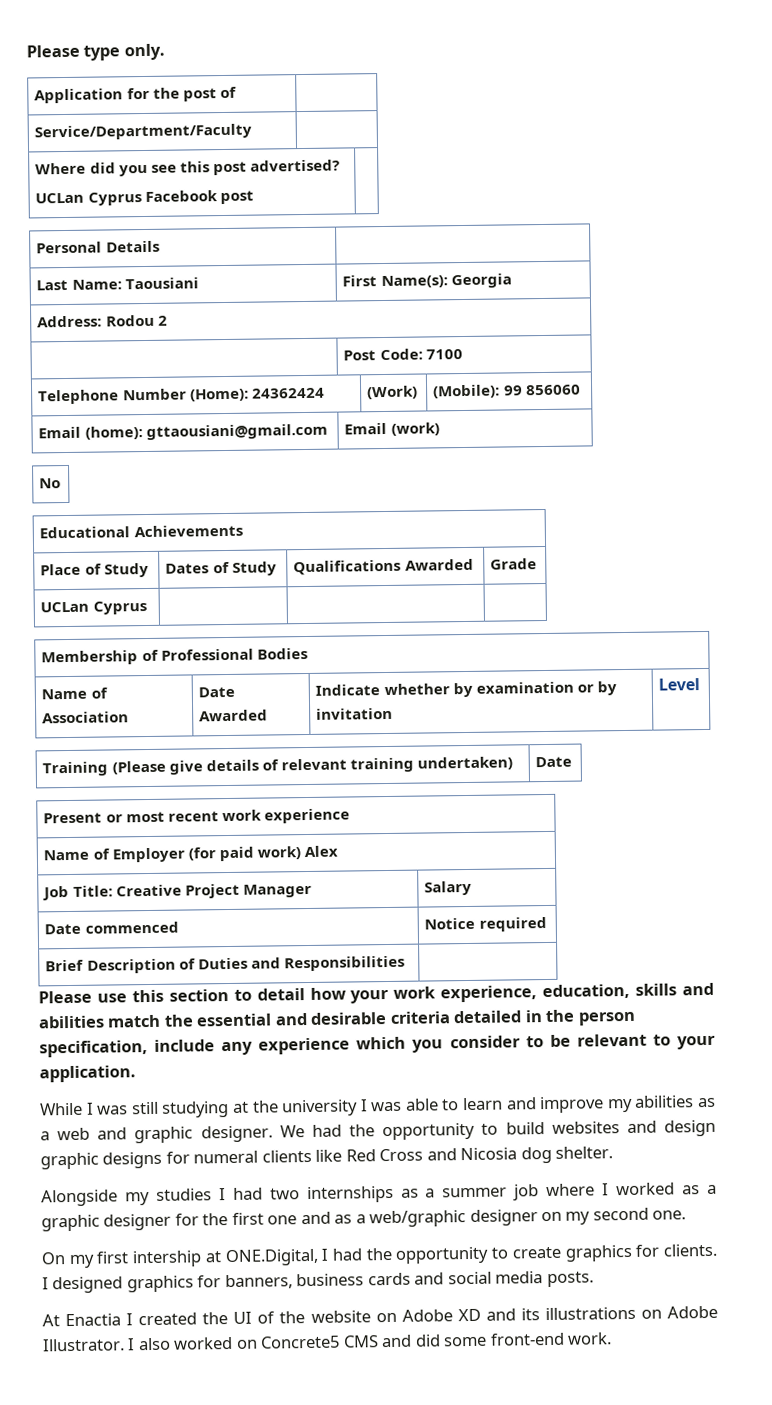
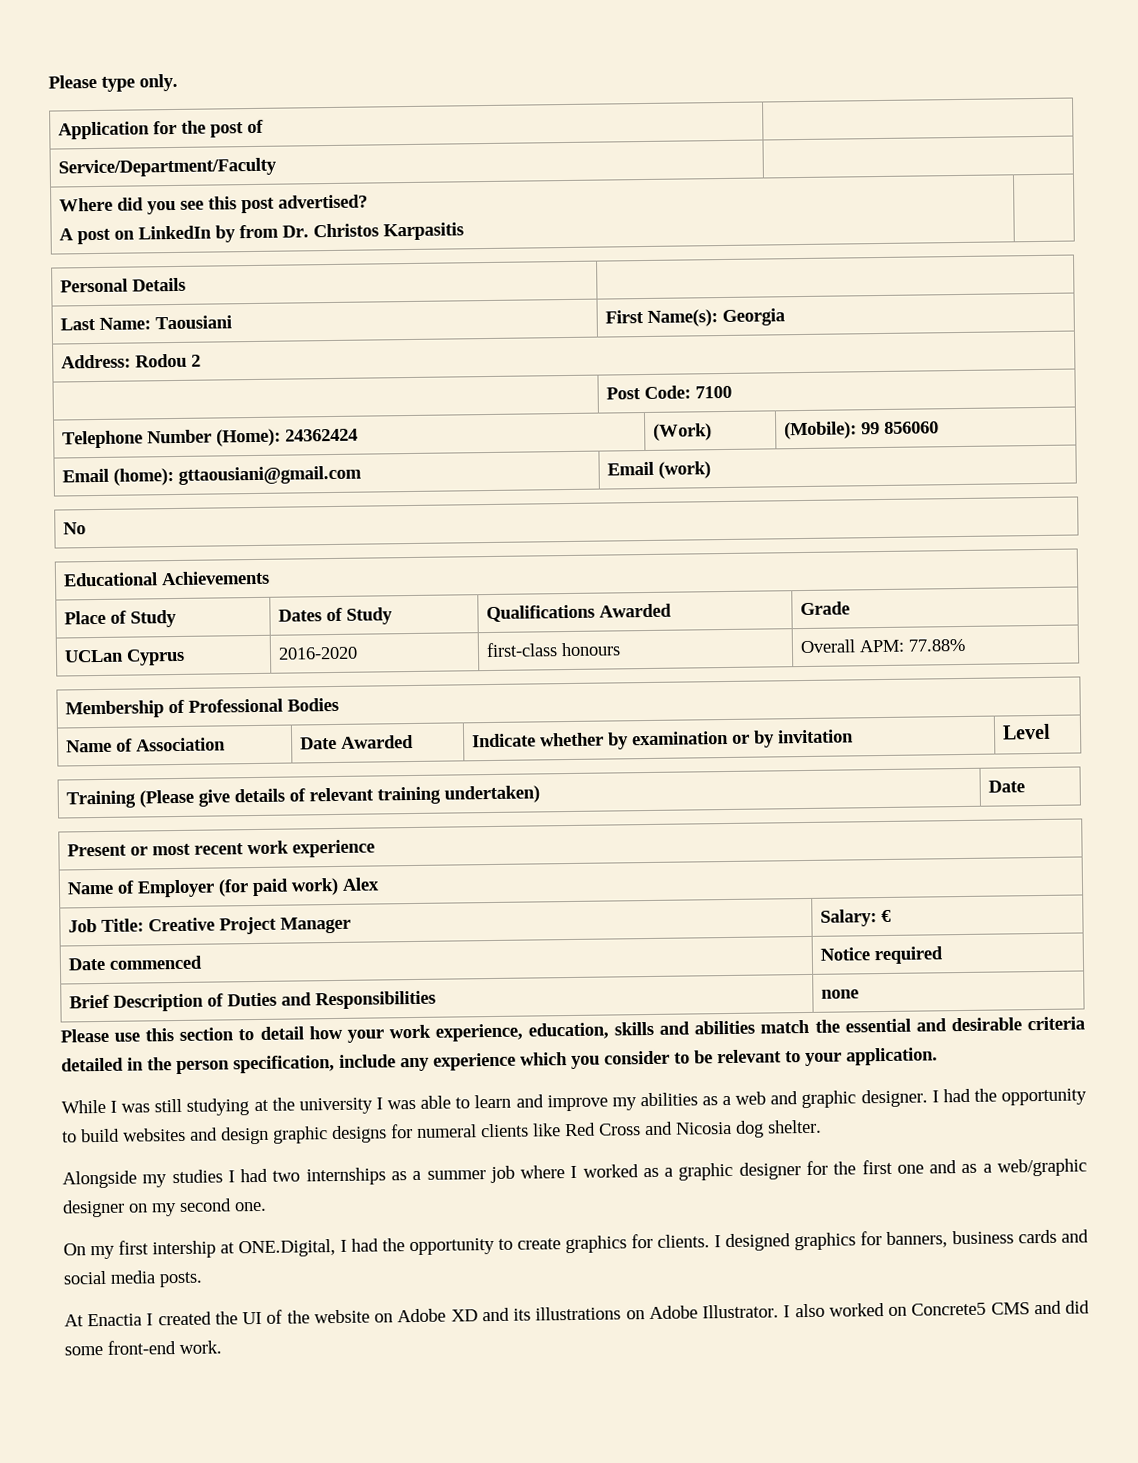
  Where did you see this post advertised?
- UCLan Cyprus Facebook post |
+ A post on LinkedIn by from Dr. Christos Karpasitis |
- UCLan Cyprus | | |
+ UCLan Cyprus | 2016-2020 | first-class honours | Overall APM: 77.88%
- Job Title: Creative Project Manager | Salary
+ Job Title: Creative Project Manager | Salary: €
- Brief Description of Duties and Responsibilities |
+ Brief Description of Duties and Responsibilities | none
- We had the opportunity to build websites and design graphic designs for numeral clients like Red Cross and Nicosia dog shelter.
+ I had the opportunity to build websites and design graphic designs for numeral clients like Red Cross and Nicosia dog shelter.

